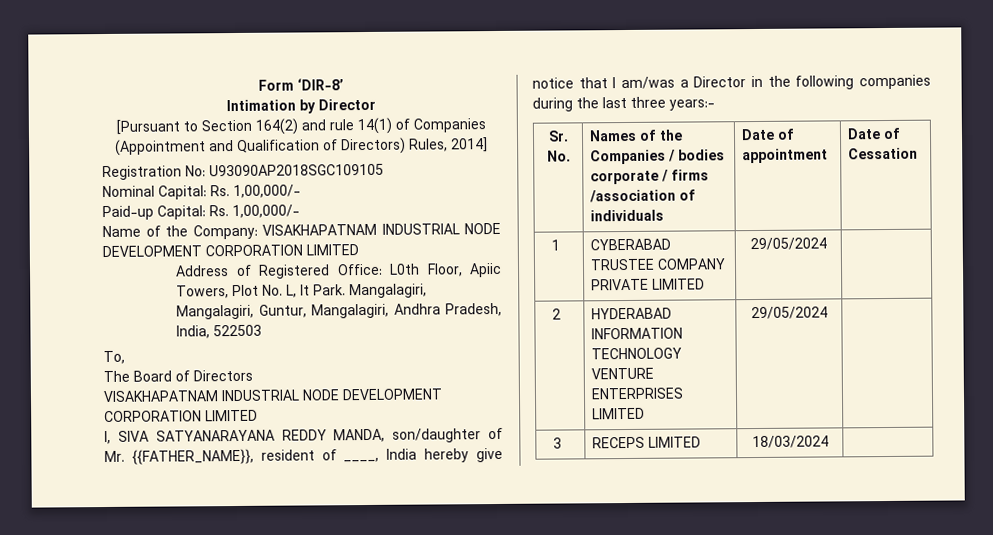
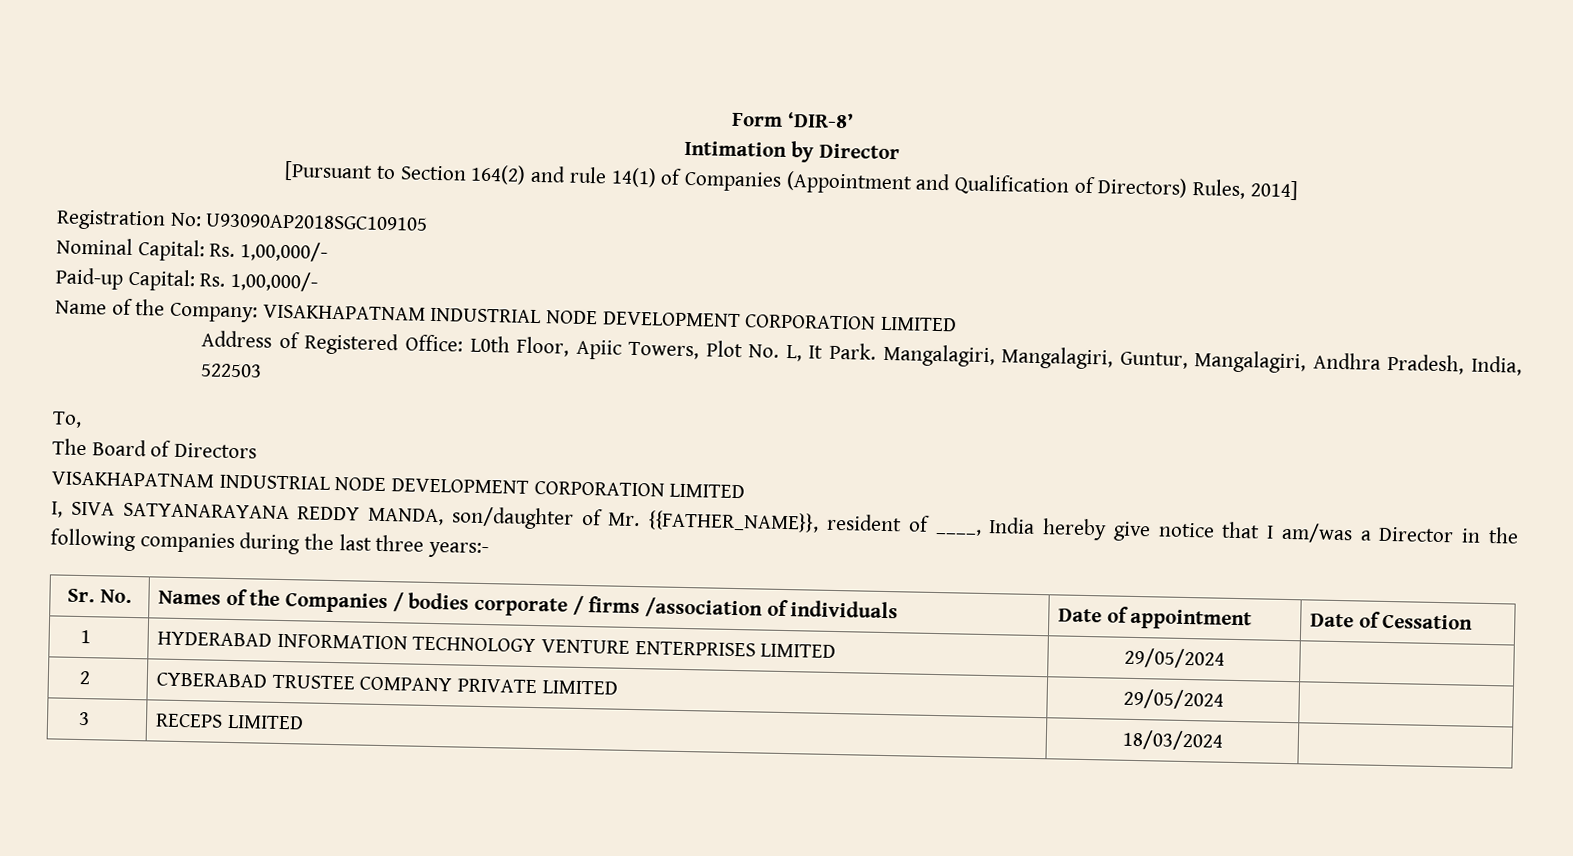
- 1 | CYBERABAD TRUSTEE COMPANY PRIVATE LIMITED | 29/05/2024 |
- 2 | HYDERABAD INFORMATION TECHNOLOGY VENTURE ENTERPRISES LIMITED | 29/05/2024 |
+ 1 | HYDERABAD INFORMATION TECHNOLOGY VENTURE ENTERPRISES LIMITED | 29/05/2024 |
+ 2 | CYBERABAD TRUSTEE COMPANY PRIVATE LIMITED | 29/05/2024 |

